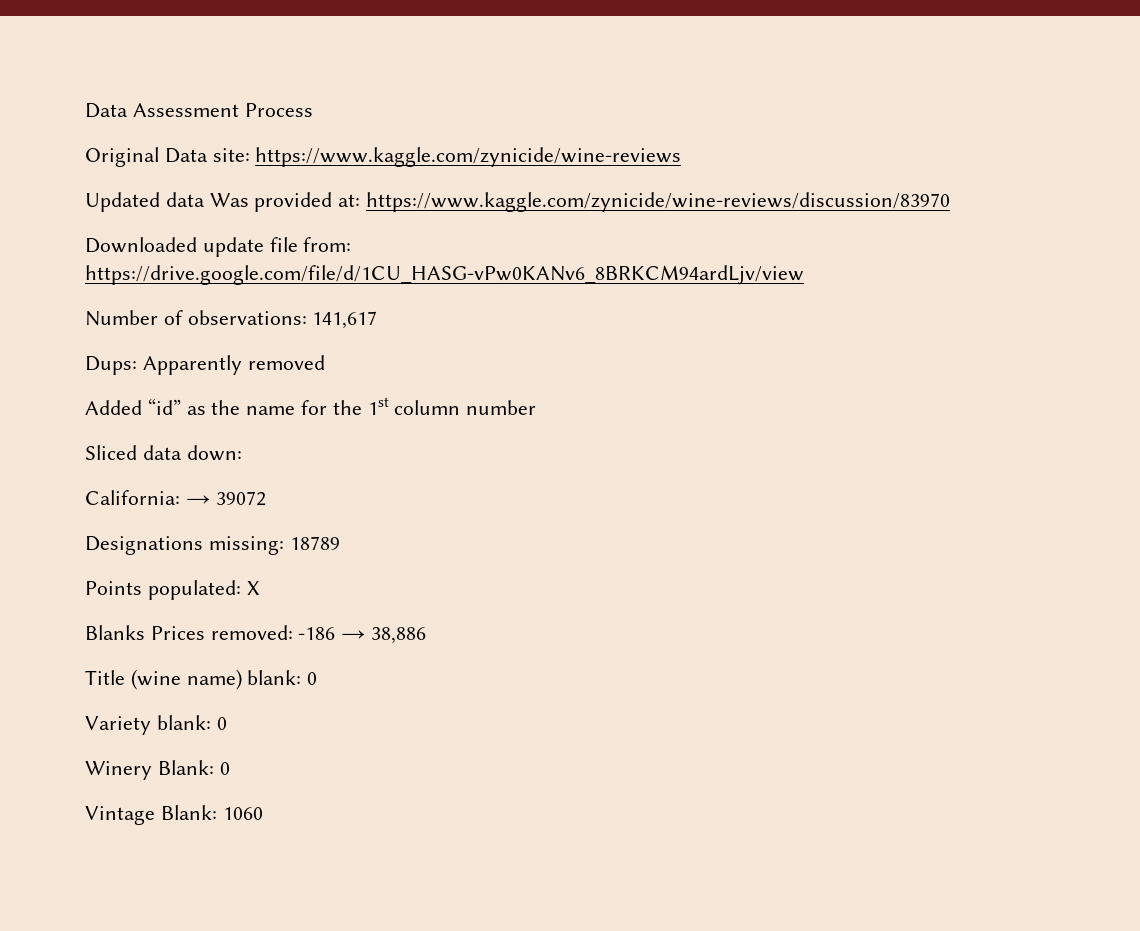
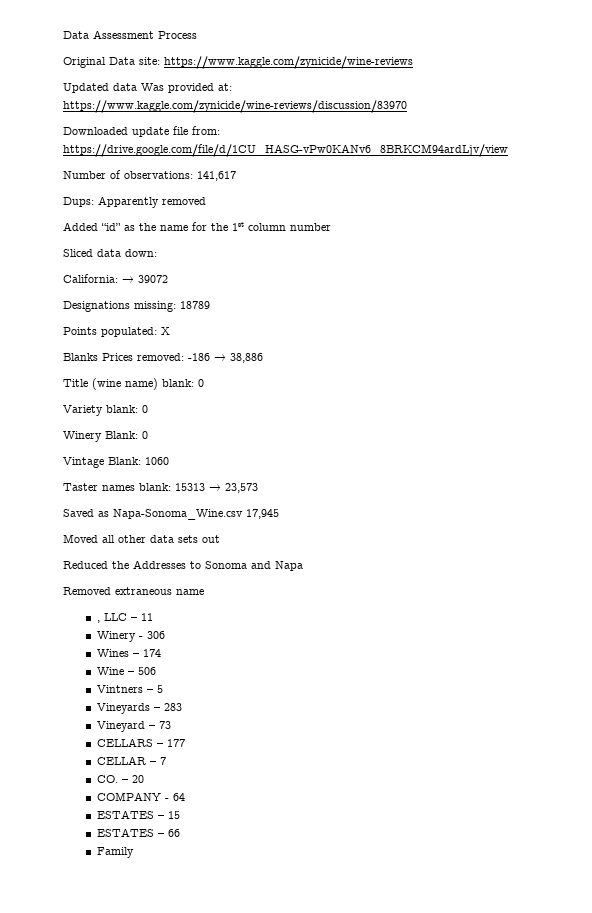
+ Taster names blank: 15313 → 23,573
+ Saved as Napa-Sonoma_Wine.csv 17,945
+ Moved all other data sets out
+ Reduced the Addresses to Sonoma and Napa
+ Removed extraneous name
+ , LLC – 11
+ Winery - 306
+ Wines – 174
+ Wine – 506
+ Vintners – 5
+ Vineyards – 283
+ Vineyard – 73
+ CELLARS – 177
+ CELLAR – 7
+ CO. – 20
+ COMPANY - 64
+ ESTATES – 15
+ ESTATES – 66
+ Family

